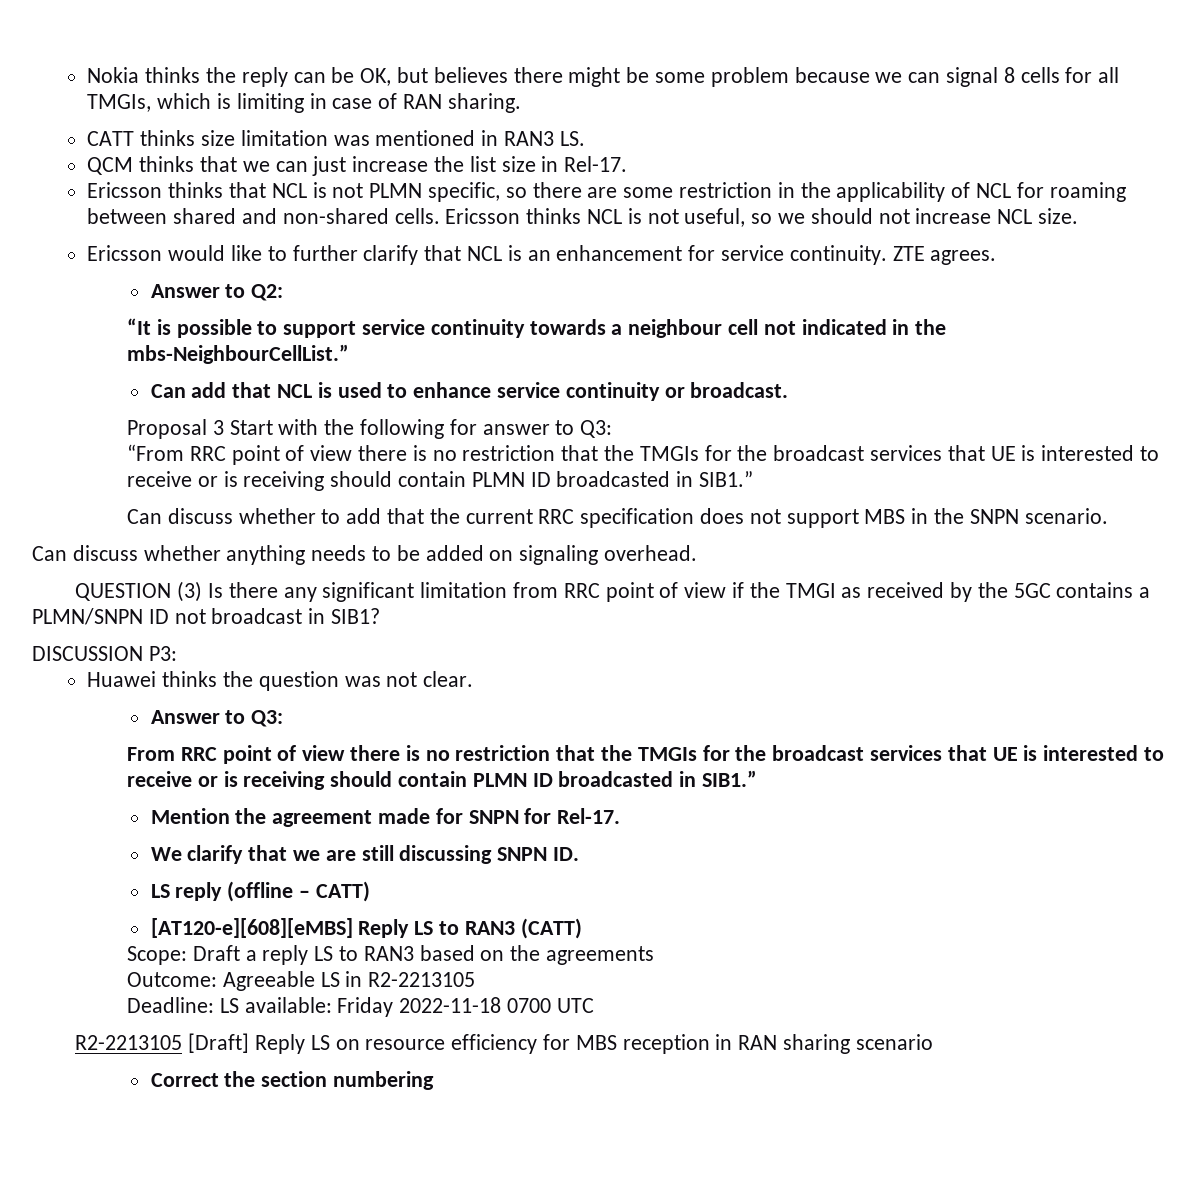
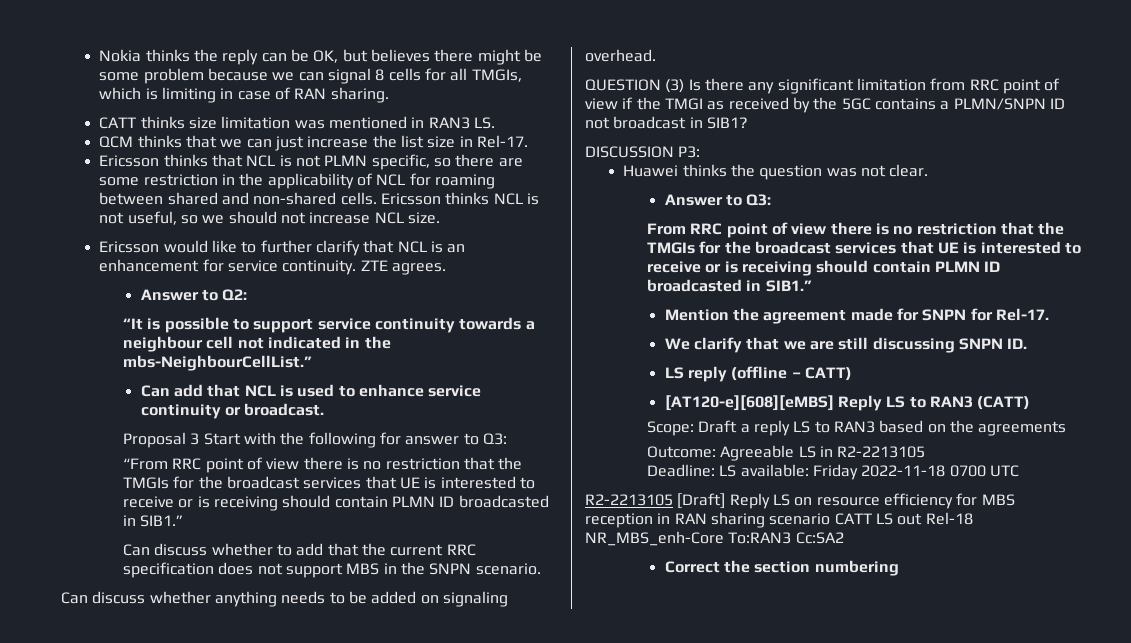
- R2-2213105 [Draft] Reply LS on resource efficiency for MBS reception in RAN sharing scenario
+ R2-2213105 [Draft] Reply LS on resource efficiency for MBS reception in RAN sharing scenario CATT LS out Rel-18 NR_MBS_enh-Core To:RAN3 Cc:SA2

